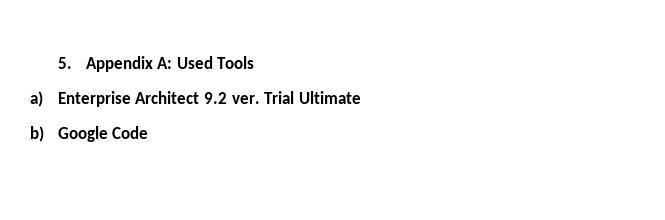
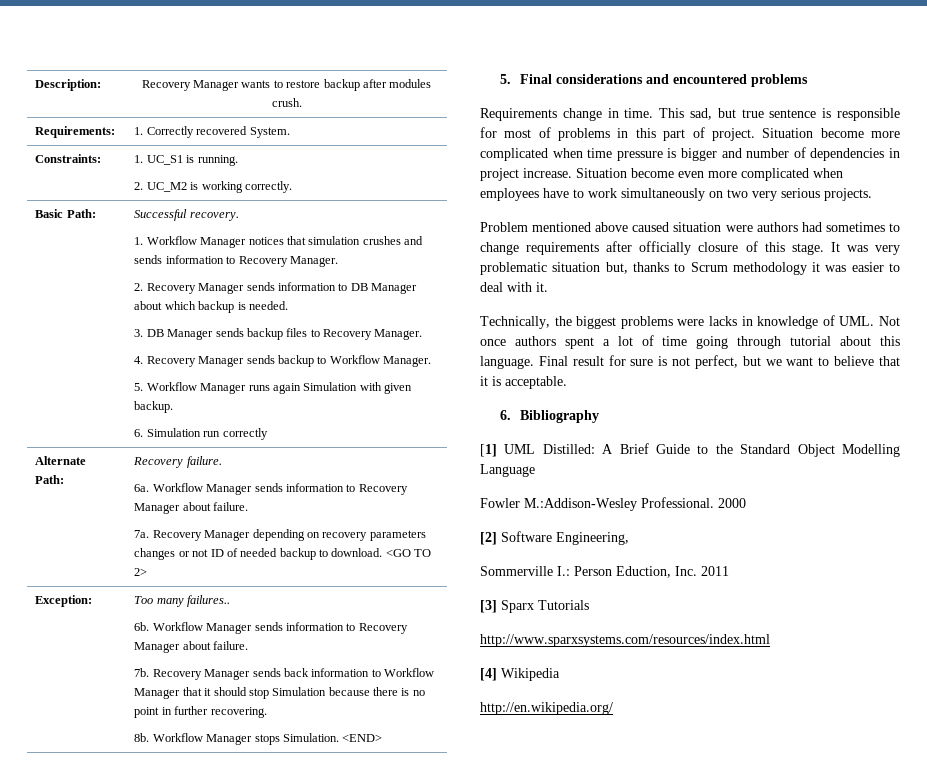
- 5. Appendix A: Used Tools
- a) Enterprise Architect 9.2 ver. Trial Ultimate
- b) Google Code
+ Description: | Recovery Manager wants to restore backup after modules crush.
+ Requirements: | 1. Correctly recovered System.
+ Constraints: | 1. UC_S1 is running.
+ 2. UC_M2 is working correctly.
+ Basic Path: | Successful recovery.
+ 1. Workflow Manager notices that simulation crushes and sends information to Recovery Manager.
+ 2. Recovery Manager sends information to DB Manager about which backup is needed.
+ 3. DB Manager sends backup files to Recovery Manager.
+ 4. Recovery Manager sends backup to Workflow Manager.
+ 5. Workflow Manager runs again Simulation with given backup.
+ 6. Simulation run correctly
+ Alternate Path: | Recovery failure.
+ 6a. Workflow Manager sends information to Recovery Manager about failure.
+ 7a. Recovery Manager depending on recovery parameters changes or not ID of needed backup to download. <GO TO 2>
+ Exception: | Too many failures..
+ 6b. Workflow Manager sends information to Recovery Manager about failure.
+ 7b. Recovery Manager sends back information to Workflow Manager that it should stop Simulation because there is no point in further recovering.
+ 8b. Workflow Manager stops Simulation. <END>
+ 5. Final considerations and encountered problems
+ Requirements change in time. This sad, but true sentence is responsible for most of problems in this part of project. Situation become more complicated when time pressure is bigger and number of dependencies in project increase. Situation become even more complicated when employees have to work simultaneously on two very serious projects.
+ Problem mentioned above caused situation were authors had sometimes to change requirements after officially closure of this stage. It was very problematic situation but, thanks to Scrum methodology it was easier to deal with it.
+ Technically, the biggest problems were lacks in knowledge of UML. Not once authors spent a lot of time going through tutorial about this language. Final result for sure is not perfect, but we want to believe that it is acceptable.
+ 6. Bibliography
+ [1] UML Distilled: A Brief Guide to the Standard Object Modelling Language
+ Fowler M.:Addison-Wesley Professional. 2000
+ [2] Software Engineering,
+ Sommerville I.: Person Eduction, Inc. 2011
+ [3] Sparx Tutorials
+ http://www.sparxsystems.com/resources/index.html
+ [4] Wikipedia
+ http://en.wikipedia.org/

